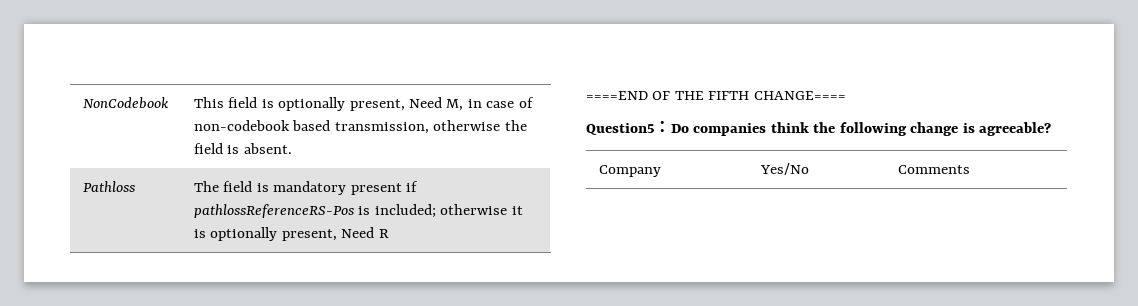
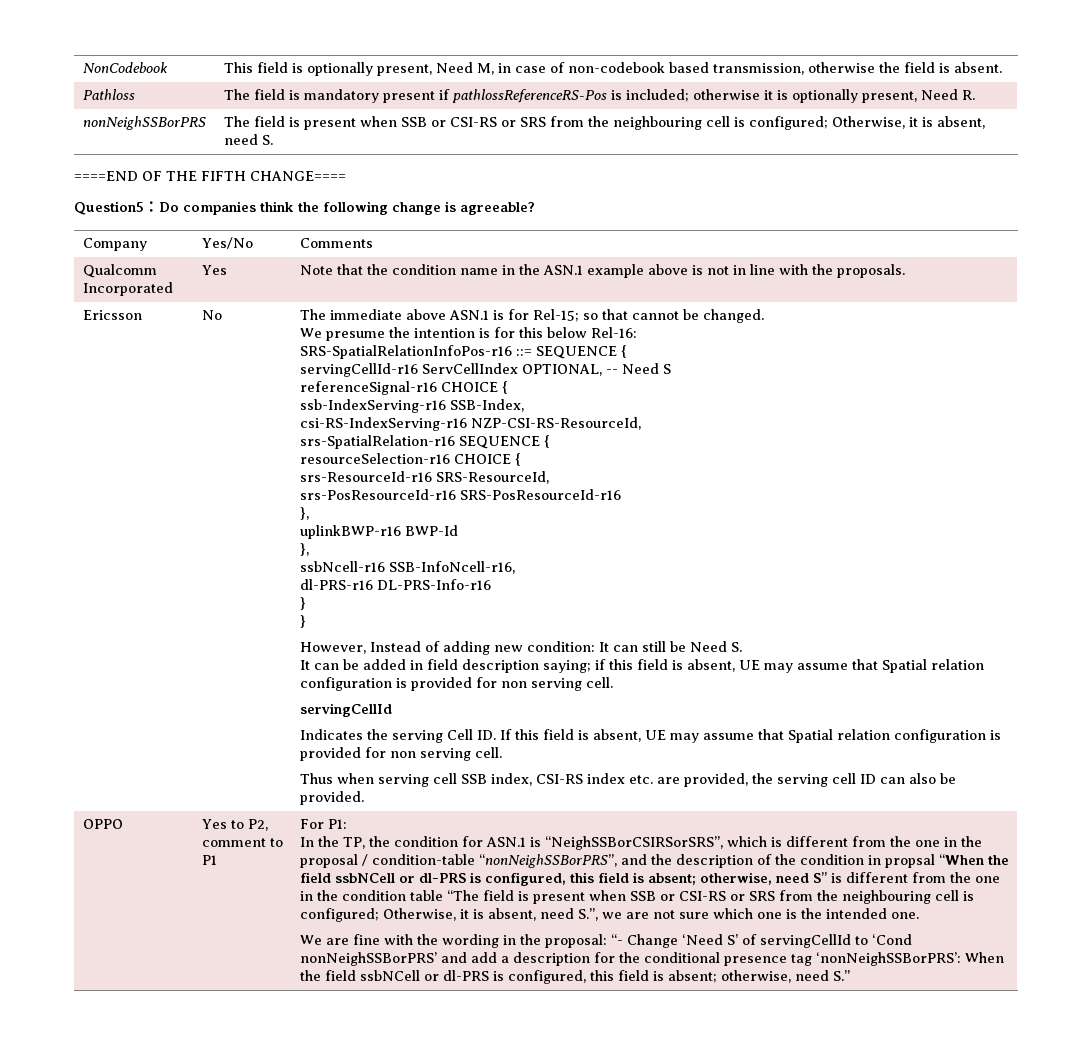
- Pathloss | The field is mandatory present if pathlossReferenceRS-Pos is included; otherwise it is optionally present, Need R
+ Pathloss | The field is mandatory present if pathlossReferenceRS-Pos is included; otherwise it is optionally present, Need R.
+ nonNeighSSBorPRS | The field is present when SSB or CSI-RS or SRS from the neighbouring cell is configured; Otherwise, it is absent, need S.
+ Qualcomm Incorporated | Yes | Note that the condition name in the ASN.1 example above is not in line with the proposals.
+ Ericsson | No | The immediate above ASN.1 is for Rel-15; so that cannot be changed.
+ We presume the intention is for this below Rel-16:
+ SRS-SpatialRelationInfoPos-r16 ::= SEQUENCE {
+ servingCellId-r16 ServCellIndex OPTIONAL, -- Need S
+ referenceSignal-r16 CHOICE {
+ ssb-IndexServing-r16 SSB-Index,
+ csi-RS-IndexServing-r16 NZP-CSI-RS-ResourceId,
+ srs-SpatialRelation-r16 SEQUENCE {
+ resourceSelection-r16 CHOICE {
+ srs-ResourceId-r16 SRS-ResourceId,
+ srs-PosResourceId-r16 SRS-PosResourceId-r16
+ },
+ uplinkBWP-r16 BWP-Id
+ },
+ ssbNcell-r16 SSB-InfoNcell-r16,
+ dl-PRS-r16 DL-PRS-Info-r16
+ }
+ }
+ However, Instead of adding new condition: It can still be Need S.
+ It can be added in field description saying; if this field is absent, UE may assume that Spatial relation configuration is provided for non serving cell.
+ servingCellId
+ Indicates the serving Cell ID. If this field is absent, UE may assume that Spatial relation configuration is provided for non serving cell.
+ Thus when serving cell SSB index, CSI-RS index etc. are provided, the serving cell ID can also be provided.
+ OPPO | Yes to P2, comment to P1 | For P1:
+ In the TP, the condition for ASN.1 is “NeighSSBorCSIRSorSRS”, which is different from the one in the proposal / condition-table “nonNeighSSBorPRS”, and the description of the condition in propsal “When the field ssbNCell or dl-PRS is configured, this field is absent; otherwise, need S” is different from the one in the condition table “The field is present when SSB or CSI-RS or SRS from the neighbouring cell is configured; Otherwise, it is absent, need S.”, we are not sure which one is the intended one.
+ We are fine with the wording in the proposal: “- Change ‘Need S’ of servingCellId to ‘Cond nonNeighSSBorPRS’ and add a description for the conditional presence tag ‘nonNeighSSBorPRS’: When the field ssbNCell or dl-PRS is configured, this field is absent; otherwise, need S.”

